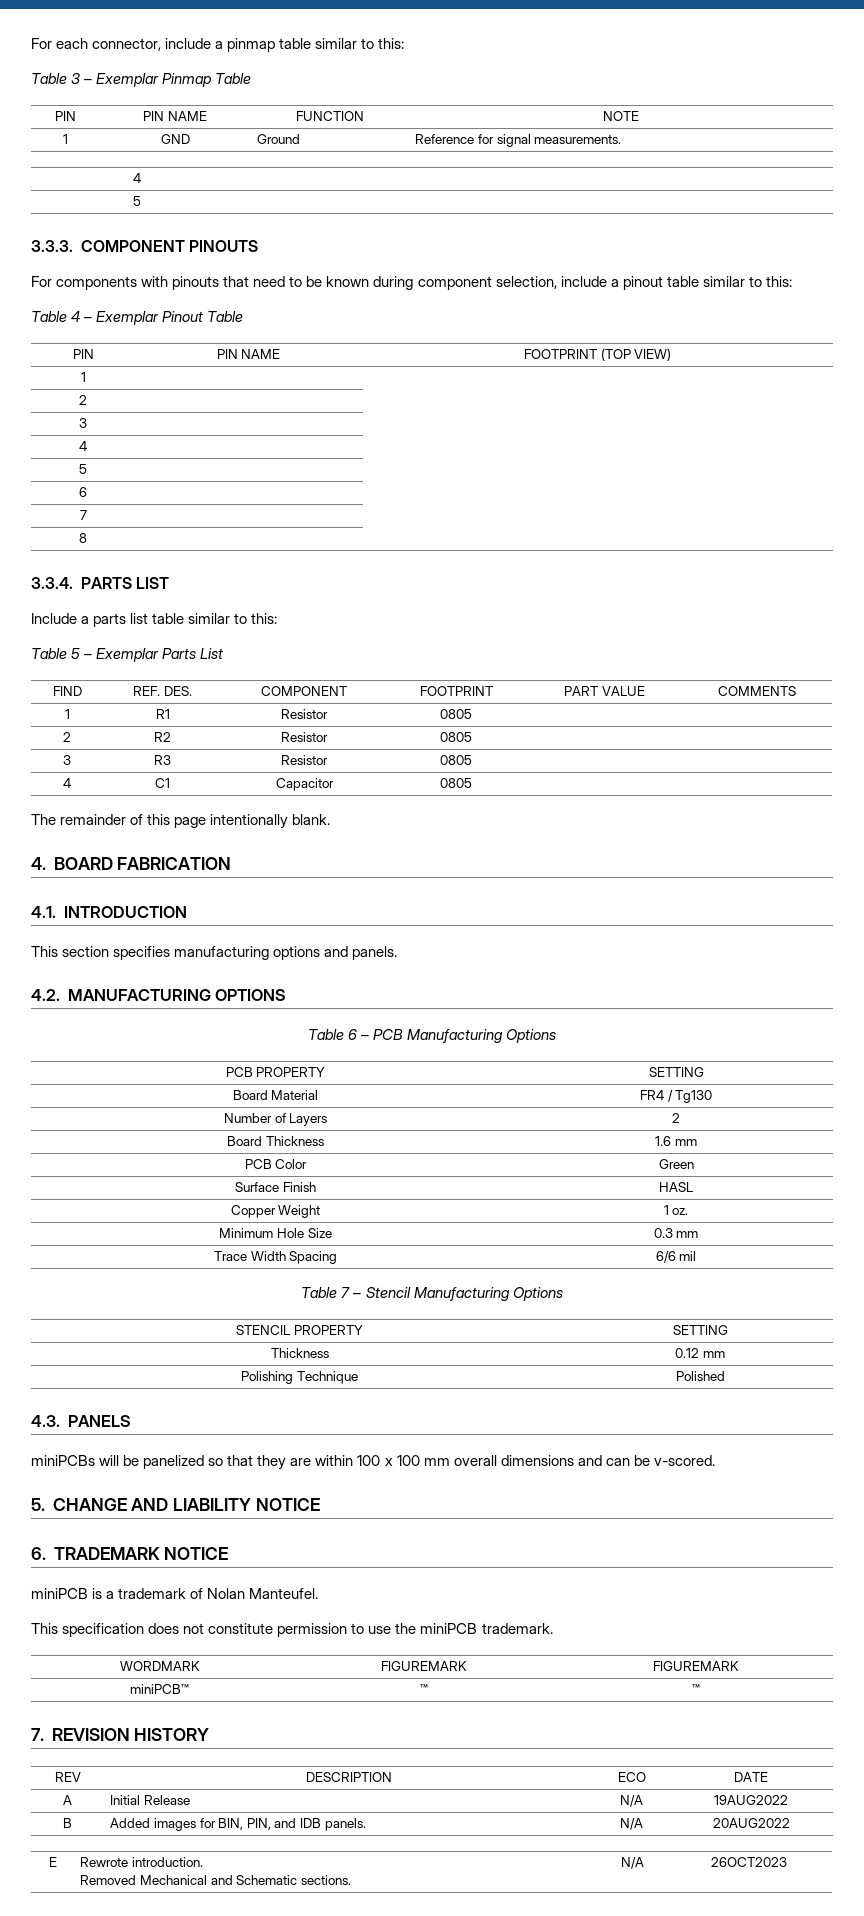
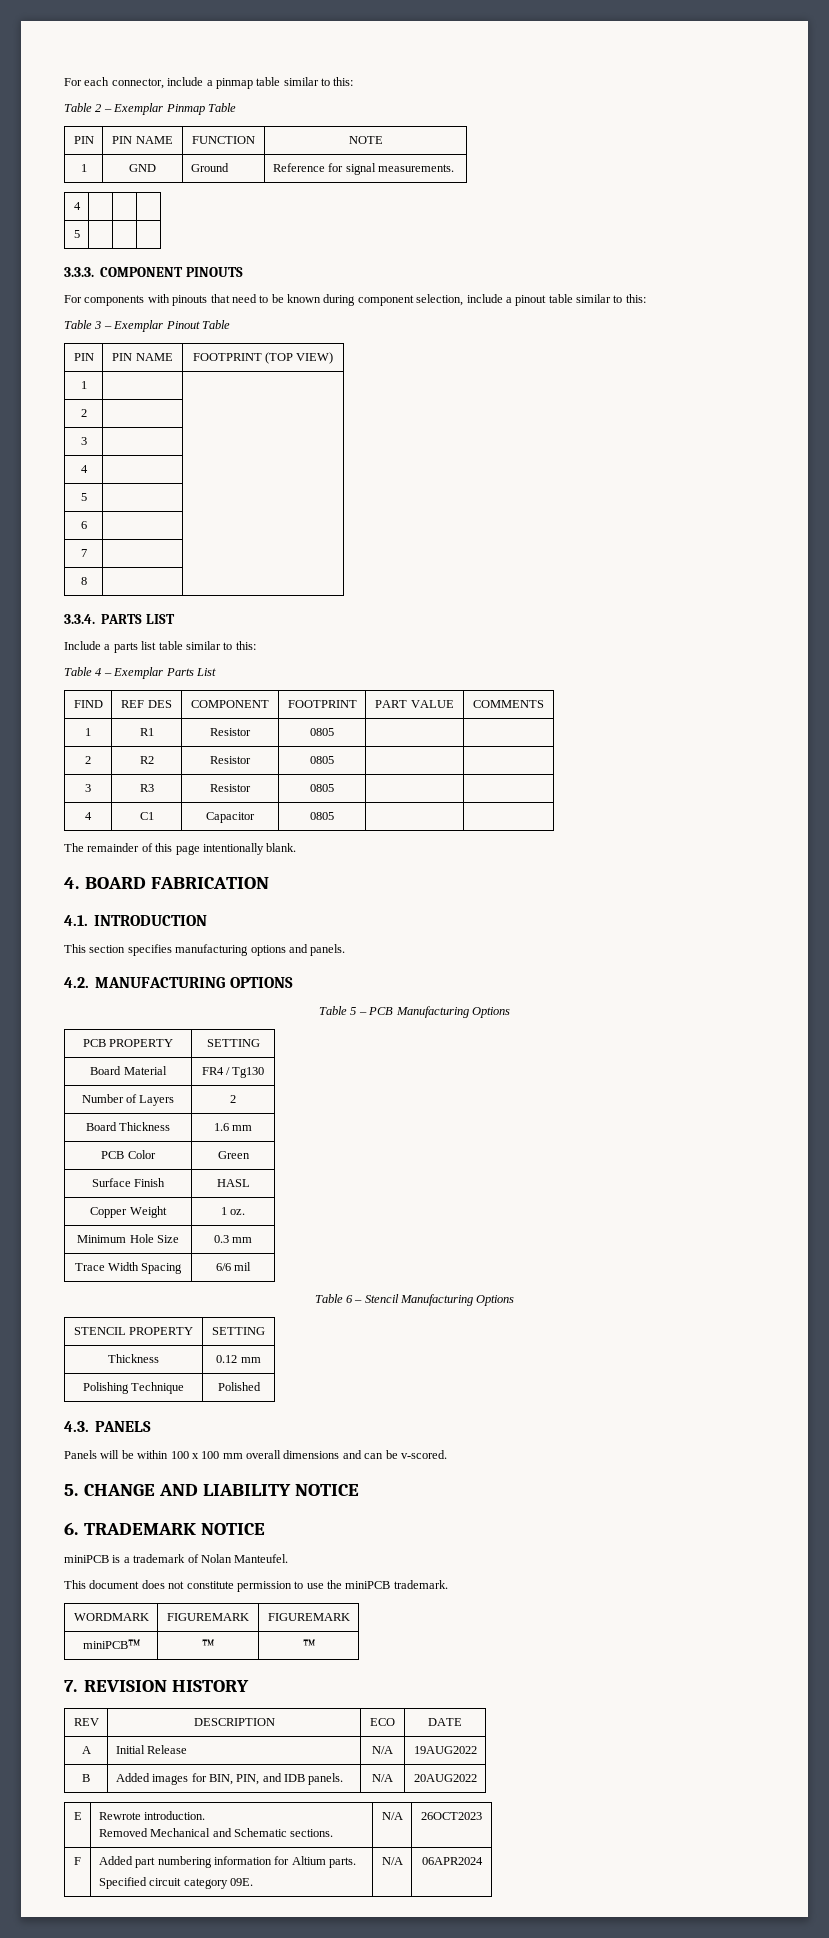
- Table 3 – Exemplar Pinmap Table
+ Table 2 – Exemplar Pinmap Table
- Table 4 – Exemplar Pinout Table
+ Table 3 – Exemplar Pinout Table
- Table 5 – Exemplar Parts List
+ Table 4 – Exemplar Parts List
- FIND | REF. DES. | COMPONENT | FOOTPRINT | PART VALUE | COMMENTS
+ FIND | REF DES | COMPONENT | FOOTPRINT | PART VALUE | COMMENTS
- Table 6 – PCB Manufacturing Options
+ Table 5 – PCB Manufacturing Options
- Table 7 – Stencil Manufacturing Options
+ Table 6 – Stencil Manufacturing Options
- miniPCBs will be panelized so that they are within 100 x 100 mm overall dimensions and can be v-scored.
+ Panels will be within 100 x 100 mm overall dimensions and can be v-scored.
- This specification does not constitute permission to use the miniPCB trademark.
+ This document does not constitute permission to use the miniPCB trademark.
+ F | Added part numbering information for Altium parts.
+ Specified circuit category 09E. | N/A | 06APR2024

